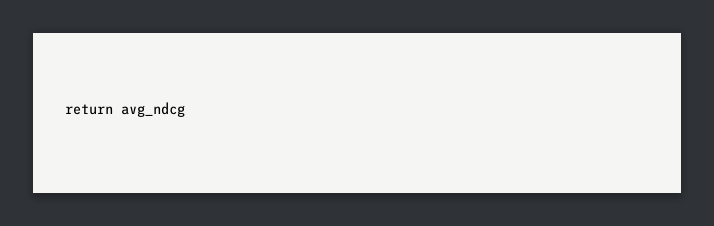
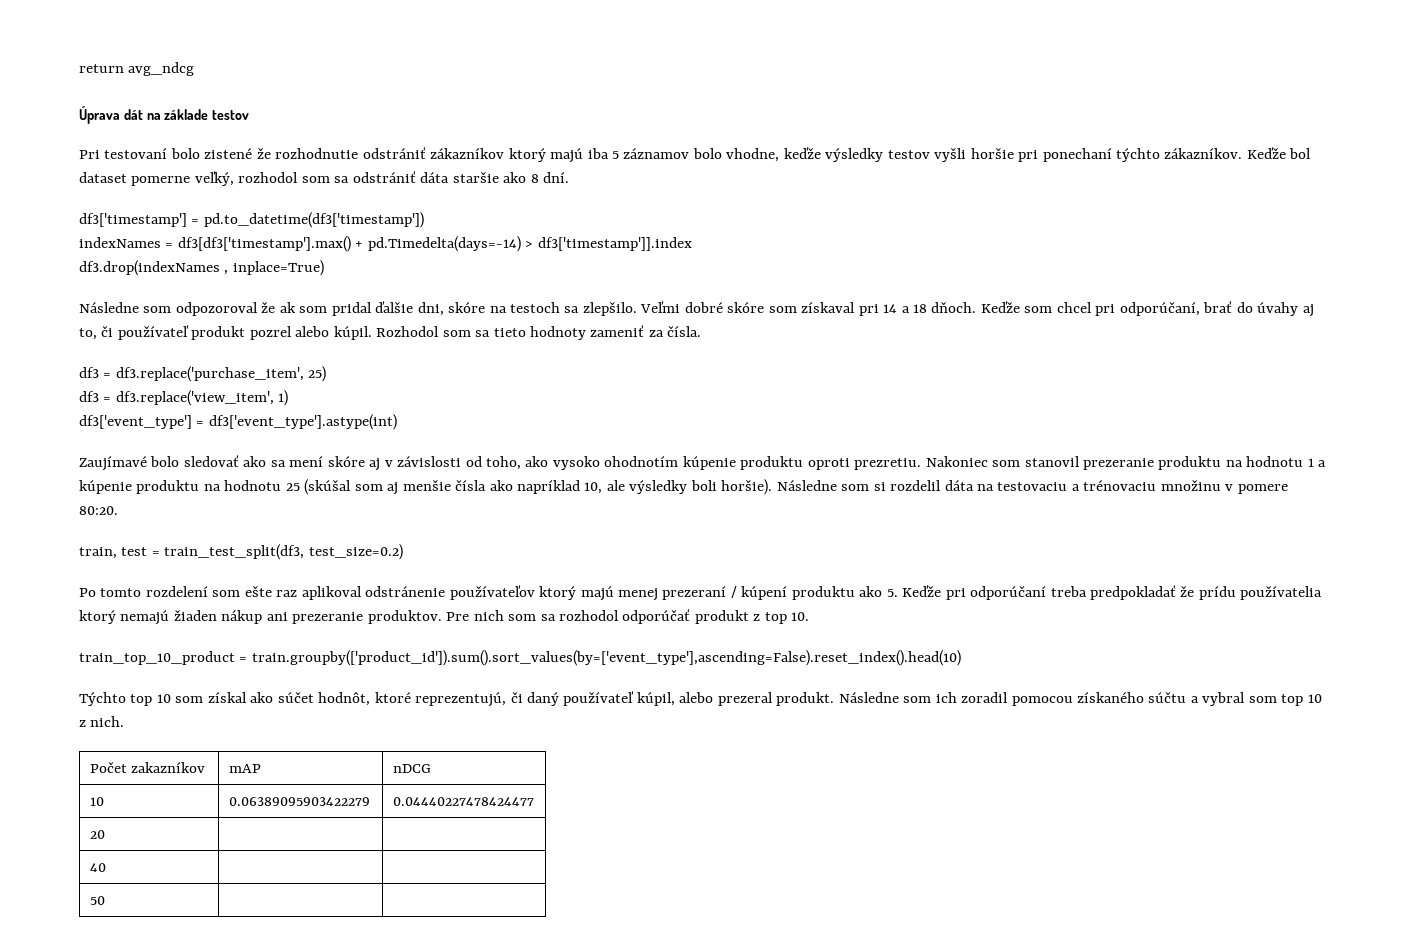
+ Úprava dát na základe testov
+ Pri testovaní bolo zistené že rozhodnutie odstrániť zákazníkov ktorý majú iba 5 záznamov bolo vhodne, keďže výsledky testov vyšli horšie pri ponechaní týchto zákazníkov. Keďže bol dataset pomerne veľký, rozhodol som sa odstrániť dáta staršie ako 8 dní.
+ df3['timestamp'] = pd.to_datetime(df3['timestamp'])
+ indexNames = df3[df3['timestamp'].max() + pd.Timedelta(days=-14) > df3['timestamp']].index
+ df3.drop(indexNames , inplace=True)
+ Následne som odpozoroval že ak som pridal ďalšie dni, skóre na testoch sa zlepšilo. Veľmi dobré skóre som získaval pri 14 a 18 dňoch. Keďže som chcel pri odporúčaní, brať do úvahy aj to, či používateľ produkt pozrel alebo kúpil. Rozhodol som sa tieto hodnoty zameniť za čísla.
+ df3 = df3.replace('purchase_item', 25)
+ df3 = df3.replace('view_item', 1)
+ df3['event_type'] = df3['event_type'].astype(int)
+ Zaujímavé bolo sledovať ako sa mení skóre aj v závislosti od toho, ako vysoko ohodnotím kúpenie produktu oproti prezretiu. Nakoniec som stanovil prezeranie produktu na hodnotu 1 a kúpenie produktu na hodnotu 25 (skúšal som aj menšie čísla ako napríklad 10, ale výsledky boli horšie). Následne som si rozdelil dáta na testovaciu a trénovaciu množinu v pomere 80:20.
+ train, test = train_test_split(df3, test_size=0.2)
+ Po tomto rozdelení som ešte raz aplikoval odstránenie používateľov ktorý majú menej prezeraní / kúpení produktu ako 5. Keďže pri odporúčaní treba predpokladať že prídu používatelia ktorý nemajú žiaden nákup ani prezeranie produktov. Pre nich som sa rozhodol odporúčať produkt z top 10.
+ train_top_10_product = train.groupby(['product_id']).sum().sort_values(by=['event_type'],ascending=False).reset_index().head(10)
+ Týchto top 10 som získal ako súčet hodnôt, ktoré reprezentujú, či daný používateľ kúpil, alebo prezeral produkt. Následne som ich zoradil pomocou získaného súčtu a vybral som top 10 z nich.
+ Počet zakazníkov | mAP | nDCG
+ 10 | 0.06389095903422279 | 0.04440227478424477
+ 20 | |
+ 40 | |
+ 50 | |

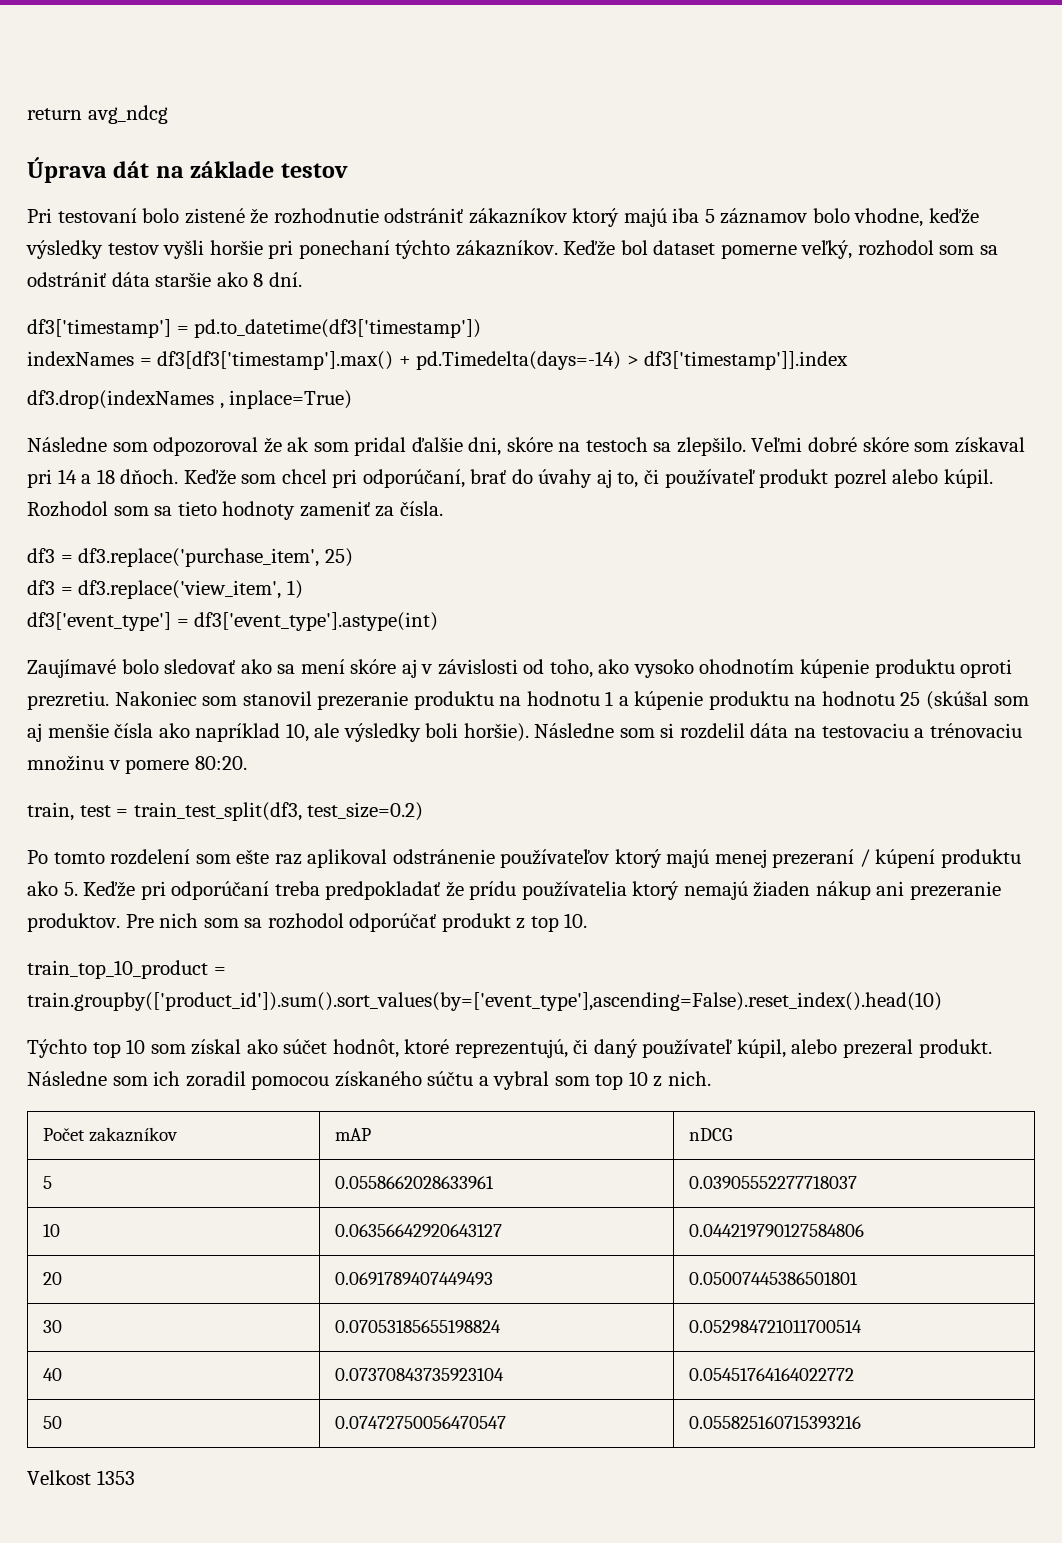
+ 5 | 0.0558662028633961 | 0.03905552277718037
- 10 | 0.06389095903422279 | 0.04440227478424477
+ 10 | 0.06356642920643127 | 0.044219790127584806
- 20 | |
+ 20 | 0.0691789407449493 | 0.05007445386501801
+ 30 | 0.07053185655198824 | 0.052984721011700514
- 40 | |
+ 40 | 0.07370843735923104 | 0.05451764164022772
- 50 | |
+ 50 | 0.07472750056470547 | 0.055825160715393216
+ Velkost 1353

